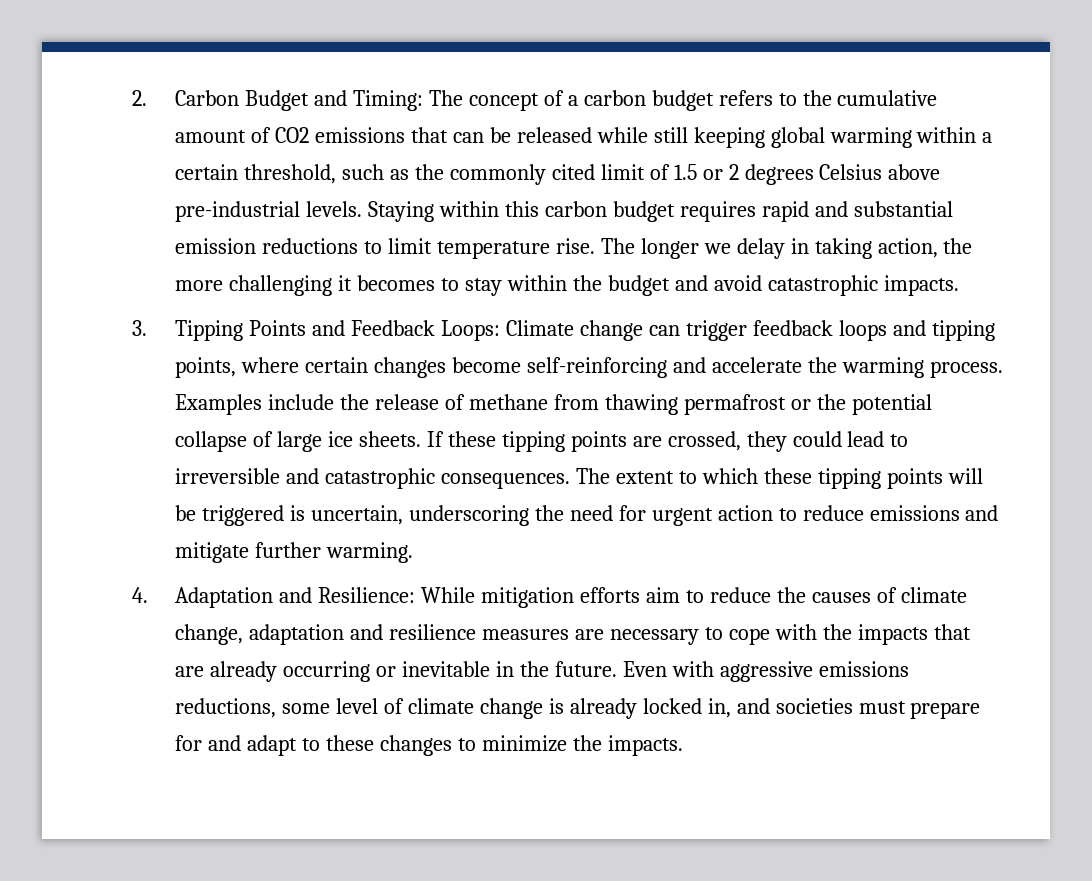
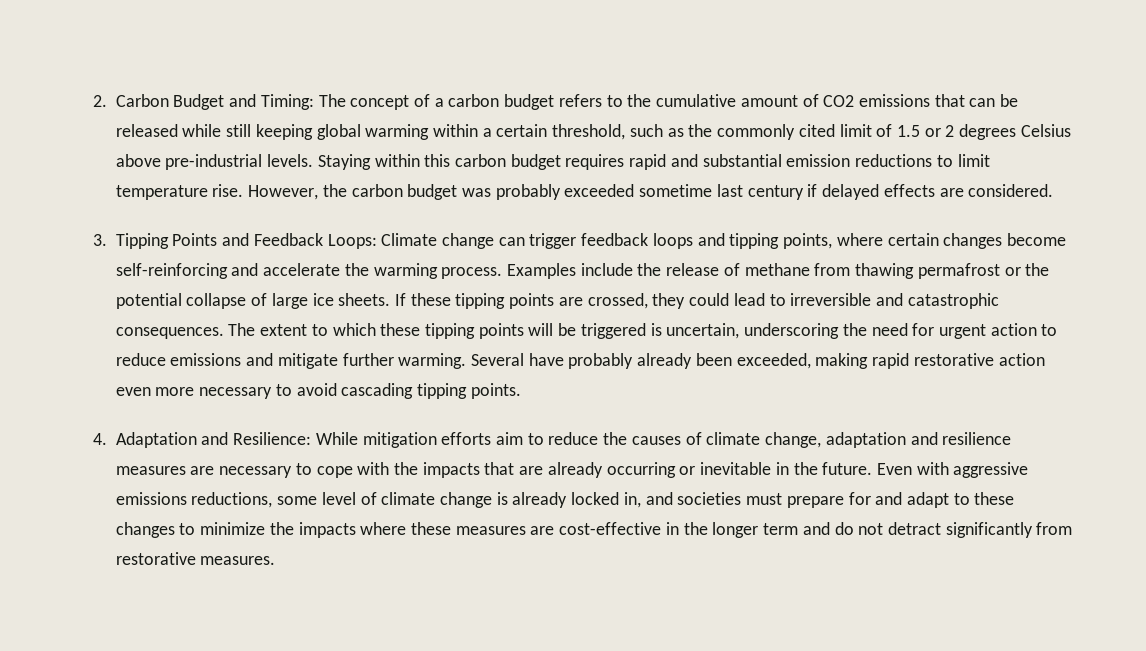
- The longer we delay in taking action, the more challenging it becomes to stay within the budget and avoid catastrophic impacts.
+ However, the carbon budget was probably exceeded sometime last century if delayed effects are considered.
+ Several have probably already been exceeded, making rapid restorative action even more necessary to avoid cascading tipping points.
- Even with aggressive emissions reductions, some level of climate change is already locked in, and societies must prepare for and adapt to these changes to minimize the impacts.
+ Even with aggressive emissions reductions, some level of climate change is already locked in, and societies must prepare for and adapt to these changes to minimize the impacts where these measures are cost-effective in the longer term and do not detract significantly from restorative measures.

